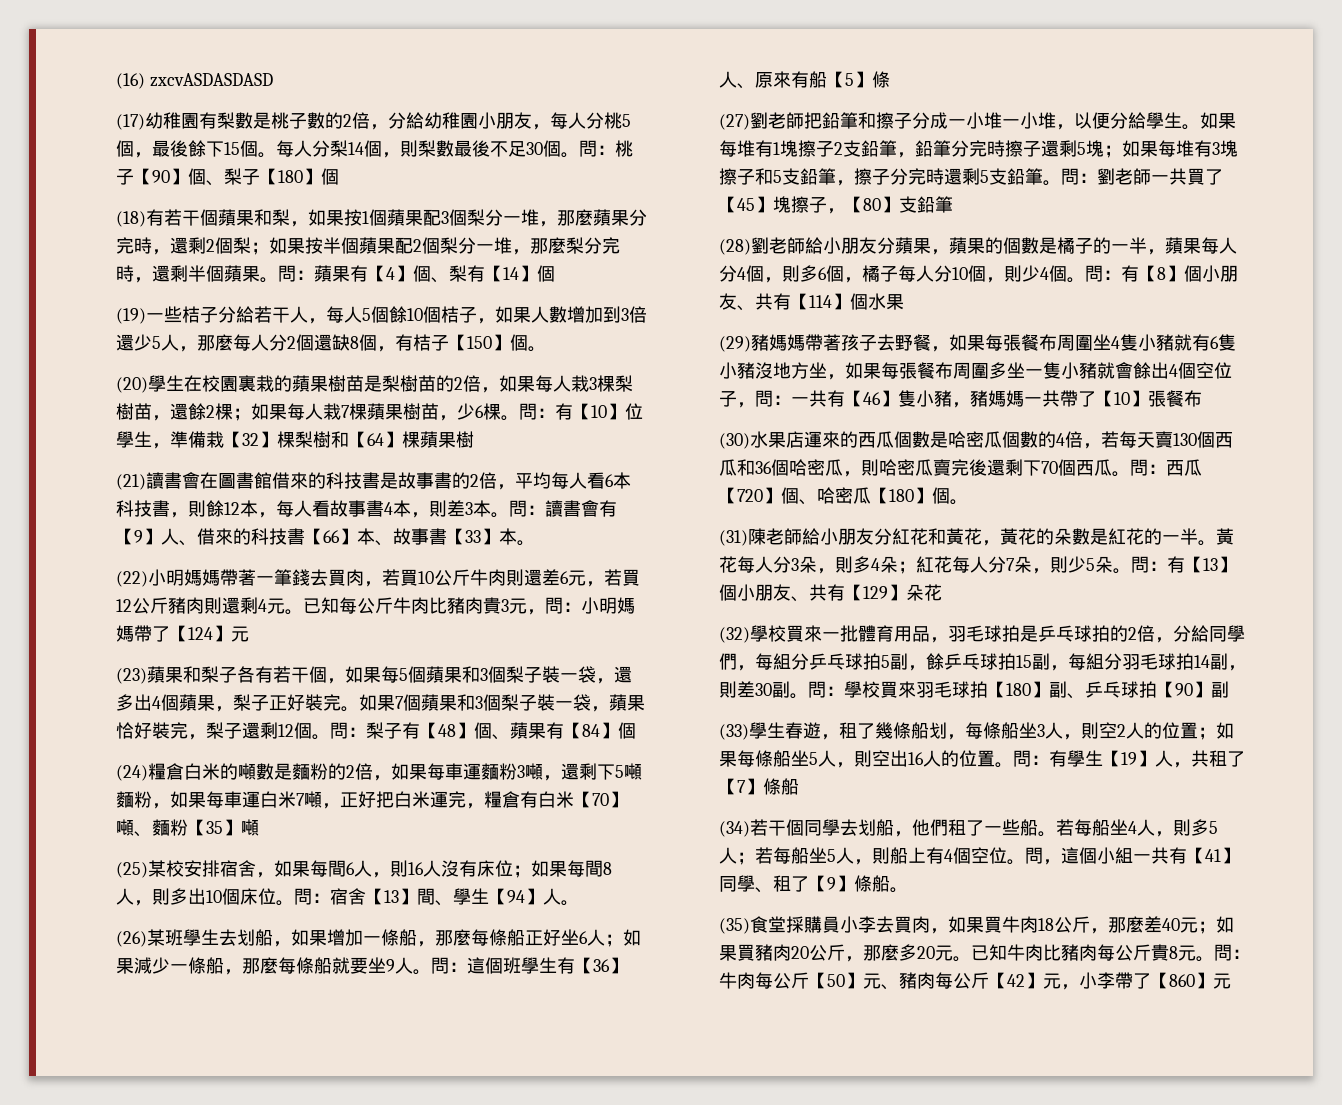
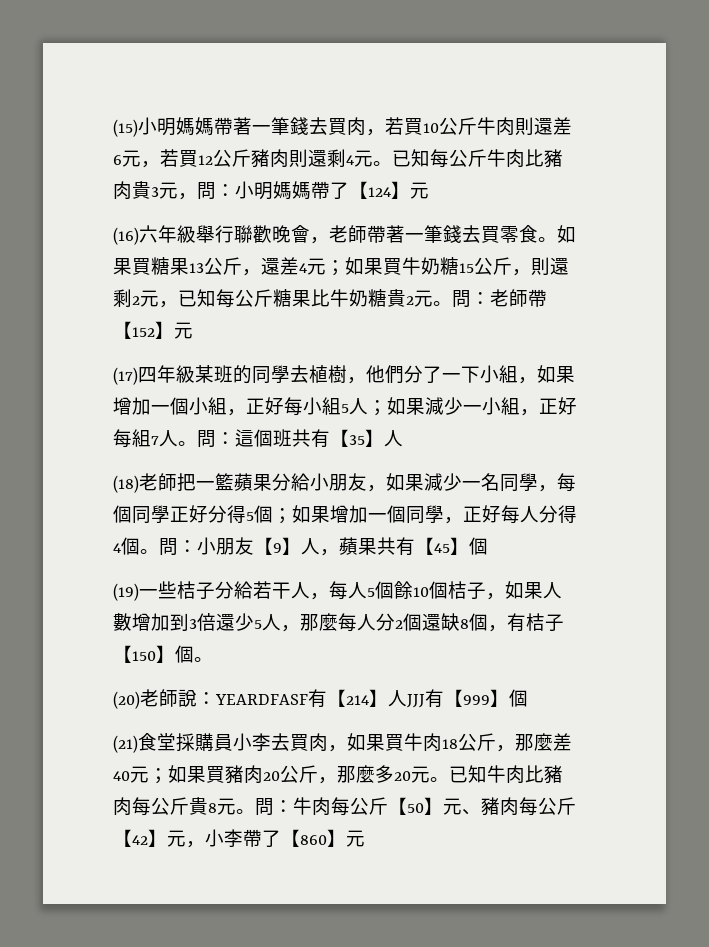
- (16) zxcvASDASDASD
- (17)幼稚園有梨數是桃子數的2倍，分給幼稚園小朋友，每人分桃5個，最後餘下15個。每人分梨14個，則梨數最後不足30個。問：桃子【90】個、梨子【180】個
- (18)有若干個蘋果和梨，如果按1個蘋果配3個梨分一堆，那麼蘋果分完時，還剩2個梨；如果按半個蘋果配2個梨分一堆，那麼梨分完時，還剩半個蘋果。問：蘋果有【4】個、梨有【14】個
- (19)一些桔子分給若干人，每人5個餘10個桔子，如果人數增加到3倍還少5人，那麼每人分2個還缺8個，有桔子【150】個。
- (20)學生在校園裏栽的蘋果樹苗是梨樹苗的2倍，如果每人栽3棵梨樹苗，還餘2棵；如果每人栽7棵蘋果樹苗，少6棵。問：有【10】位學生，準備栽【32】棵梨樹和【64】棵蘋果樹
- (21)讀書會在圖書館借來的科技書是故事書的2倍，平均每人看6本科技書，則餘12本，每人看故事書4本，則差3本。問：讀書會有【9】人、借來的科技書【66】本、故事書【33】本。
- (22)小明媽媽帶著一筆錢去買肉，若買10公斤牛肉則還差6元，若買12公斤豬肉則還剩4元。
+ (15)小明媽媽帶著一筆錢去買肉，若買10公斤牛肉則還差6元，若買12公斤豬肉則還剩4元。
- (23)蘋果和梨子各有若干個，如果每5個蘋果和3個梨子裝一袋，還多出4個蘋果，梨子正好裝完。如果7個蘋果和3個梨子裝一袋，蘋果恰好裝完，梨子還剩12個。問：梨子有【48】個、蘋果有【84】個
- (24)糧倉白米的噸數是麵粉的2倍，如果每車運麵粉3噸，還剩下5噸麵粉，如果每車運白米7噸，正好把白米運完，糧倉有白米【70】噸、麵粉【35】噸
- (25)某校安排宿舍，如果每間6人，則16人沒有床位；如果每間8人，則多出10個床位。問：宿舍【13】間、學生【94】人。
- (26)某班學生去划船，如果增加一條船，那麼每條船正好坐6人；如果減少一條船，那麼每條船就要坐9人。問：這個班學生有【36】人、原來有船【5】條
- (27)劉老師把鉛筆和擦子分成一小堆一小堆，以便分給學生。如果每堆有1塊擦子2支鉛筆，鉛筆分完時擦子還剩5塊；如果每堆有3塊擦子和5支鉛筆，擦子分完時還剩5支鉛筆。問：劉老師一共買了【45】塊擦子，【80】支鉛筆
- (28)劉老師給小朋友分蘋果，蘋果的個數是橘子的一半，蘋果每人分4個，則多6個，橘子每人分10個，則少4個。問：有【8】個小朋友、共有【114】個水果
- (29)豬媽媽帶著孩子去野餐，如果每張餐布周圍坐4隻小豬就有6隻小豬沒地方坐，如果每張餐布周圍多坐一隻小豬就會餘出4個空位子，問：一共有【46】隻小豬，豬媽媽一共帶了【10】張餐布
- (30)水果店運來的西瓜個數是哈密瓜個數的4倍，若每天賣130個西瓜和36個哈密瓜，則哈密瓜賣完後還剩下70個西瓜。問：西瓜【720】個、哈密瓜【180】個。
- (31)陳老師給小朋友分紅花和黃花，黃花的朵數是紅花的一半。黃花每人分3朵，則多4朵；紅花每人分7朵，則少5朵。問：有【13】個小朋友、共有【129】朵花
- (32)學校買來一批體育用品，羽毛球拍是乒乓球拍的2倍，分給同學們，每組分乒乓球拍5副，餘乒乓球拍15副，每組分羽毛球拍14副，則差30副。問：學校買來羽毛球拍【180】副、乒乓球拍【90】副
- (33)學生春遊，租了幾條船划，每條船坐3人，則空2人的位置；如果每條船坐5人，則空出16人的位置。問：有學生【19】人，共租了【7】條船
- (34)若干個同學去划船，他們租了一些船。若每船坐4人，則多5人；若每船坐5人，則船上有4個空位。問，這個小組一共有【41】同學、租了【9】條船。
- (35)食堂採購員小李去買肉，如果買牛肉18公斤，那麼差40元；如果買豬肉20公斤，那麼多20元。
+ (16)六年級舉行聯歡晚會，老師帶著一筆錢去買零食。如果買糖果13公斤，還差4元；如果買牛奶糖15公斤，則還剩2元，已知每公斤糖果比牛奶糖貴2元。問：老師帶【152】元
+ (17)四年級某班的同學去植樹，他們分了一下小組，如果增加一個小組，正好每小組5人；如果減少一小組，正好每組7人。問：這個班共有【35】人
+ (18)老師把一籃蘋果分給小朋友，如果減少一名同學，每個同學正好分得5個；如果增加一個同學，正好每人分得4個。問：小朋友【9】人，蘋果共有【45】個
+ (19)一些桔子分給若干人，每人5個餘10個桔子，如果人數增加到3倍還少5人，那麼每人分2個還缺8個，有桔子【150】個。
+ (20)老師說：YEARDFASF有【214】人JJJ有【999】個
+ (21)食堂採購員小李去買肉，如果買牛肉18公斤，那麼差40元；如果買豬肉20公斤，那麼多20元。

